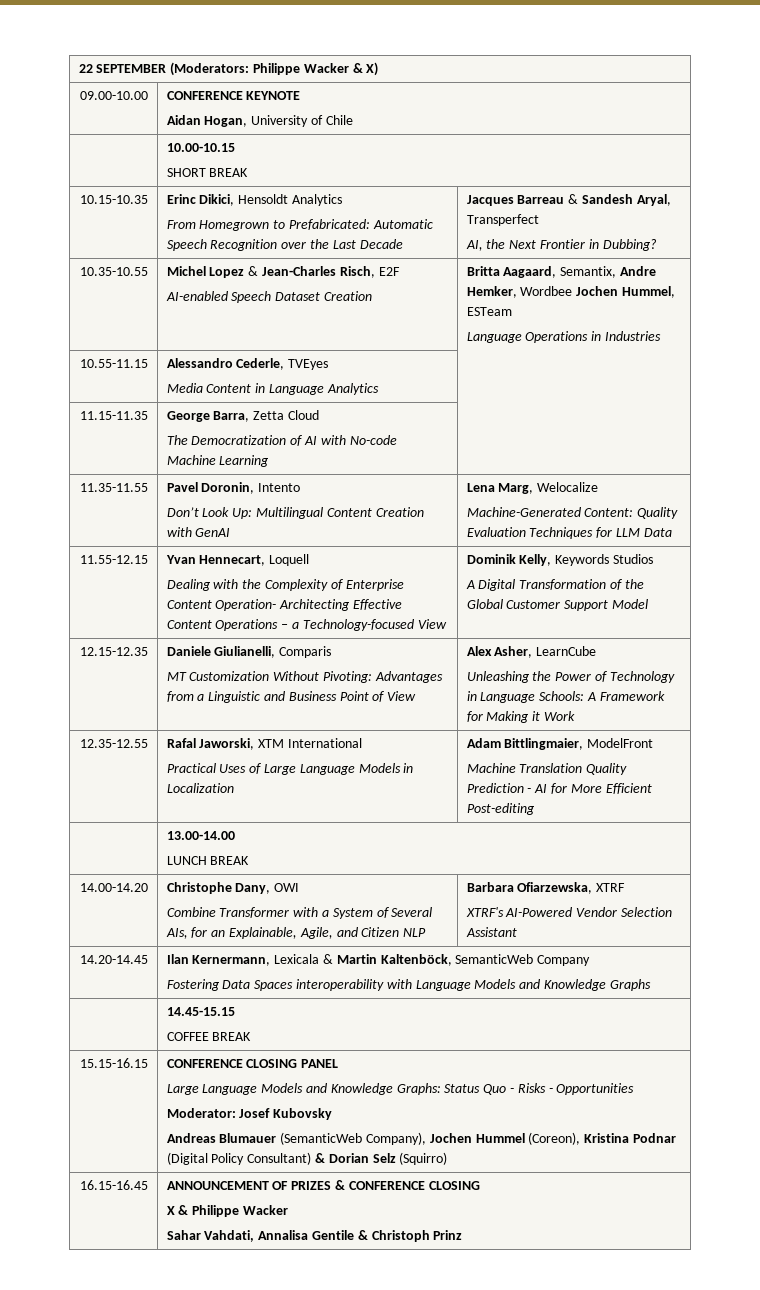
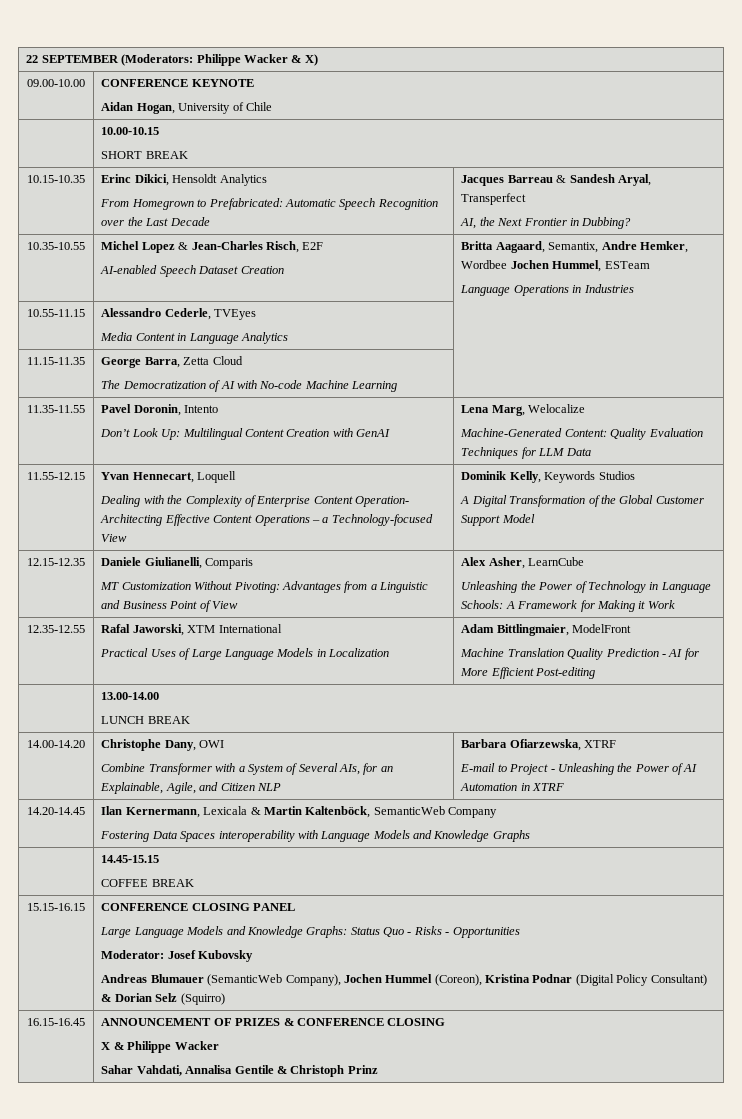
  14.00-14.20 | Christophe Dany, OWI
  Combine Transformer with a System of Several AIs, for an Explainable, Agile, and Citizen NLP | Barbara Ofiarzewska, XTRF
- XTRF's AI-Powered Vendor Selection Assistant
+ E-mail to Project - Unleashing the Power of AI Automation in XTRF

